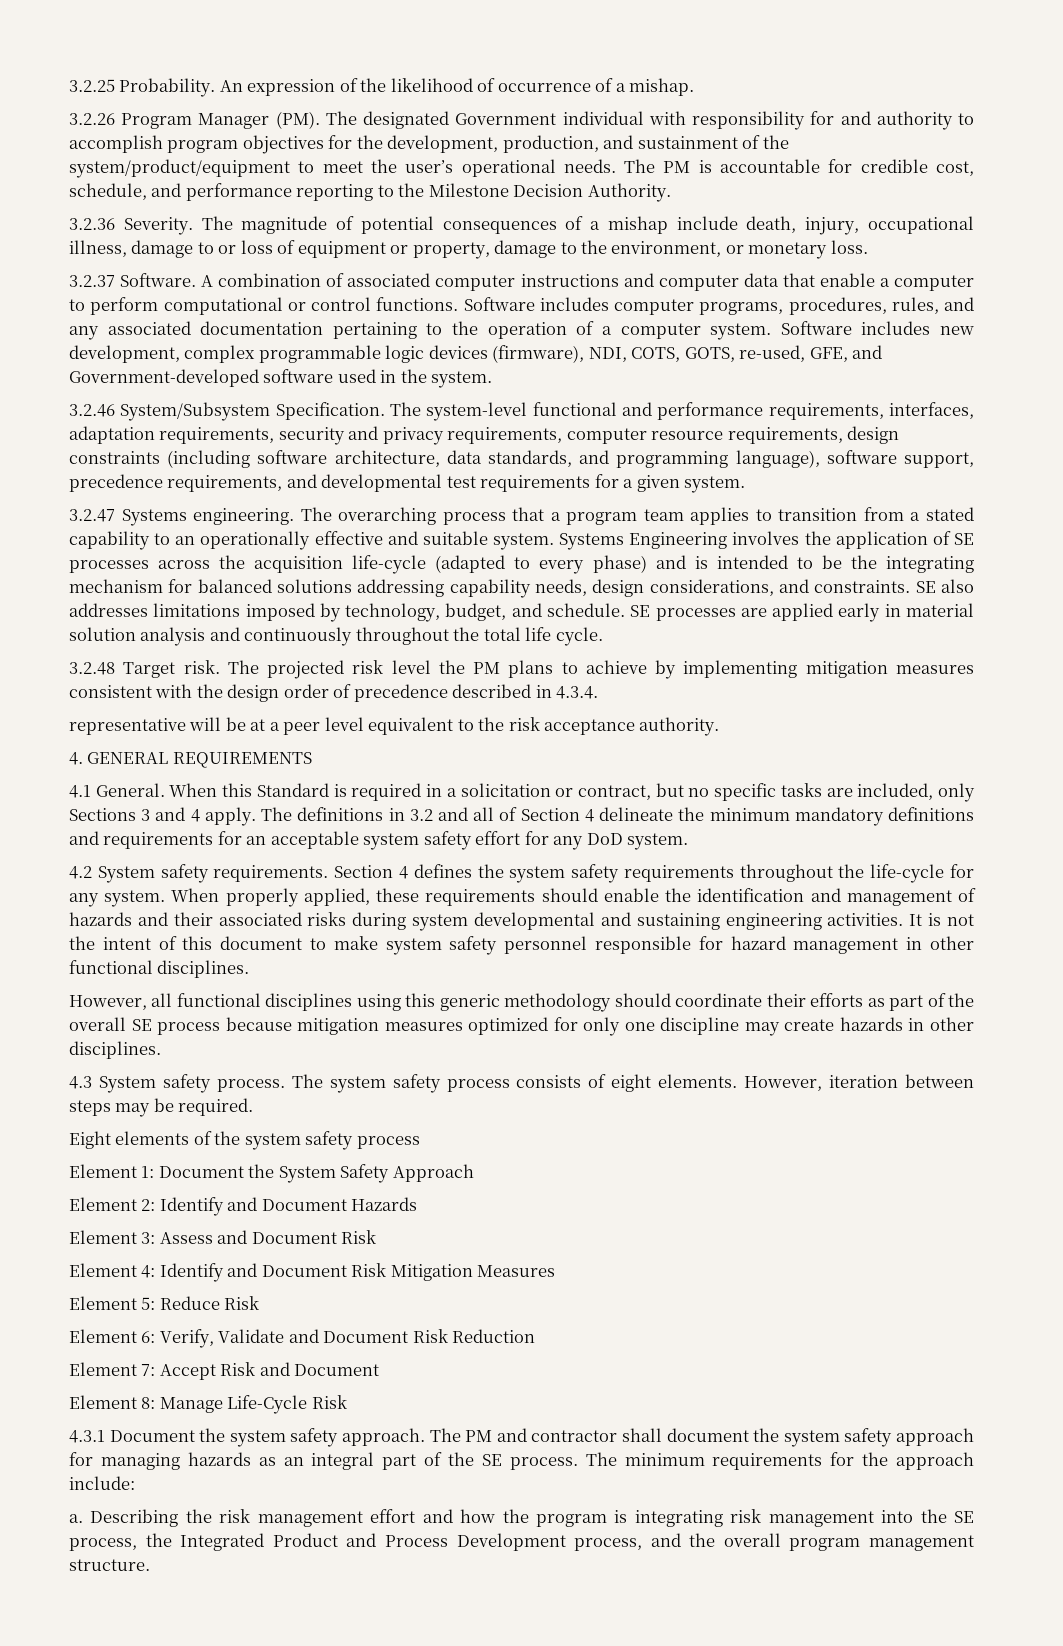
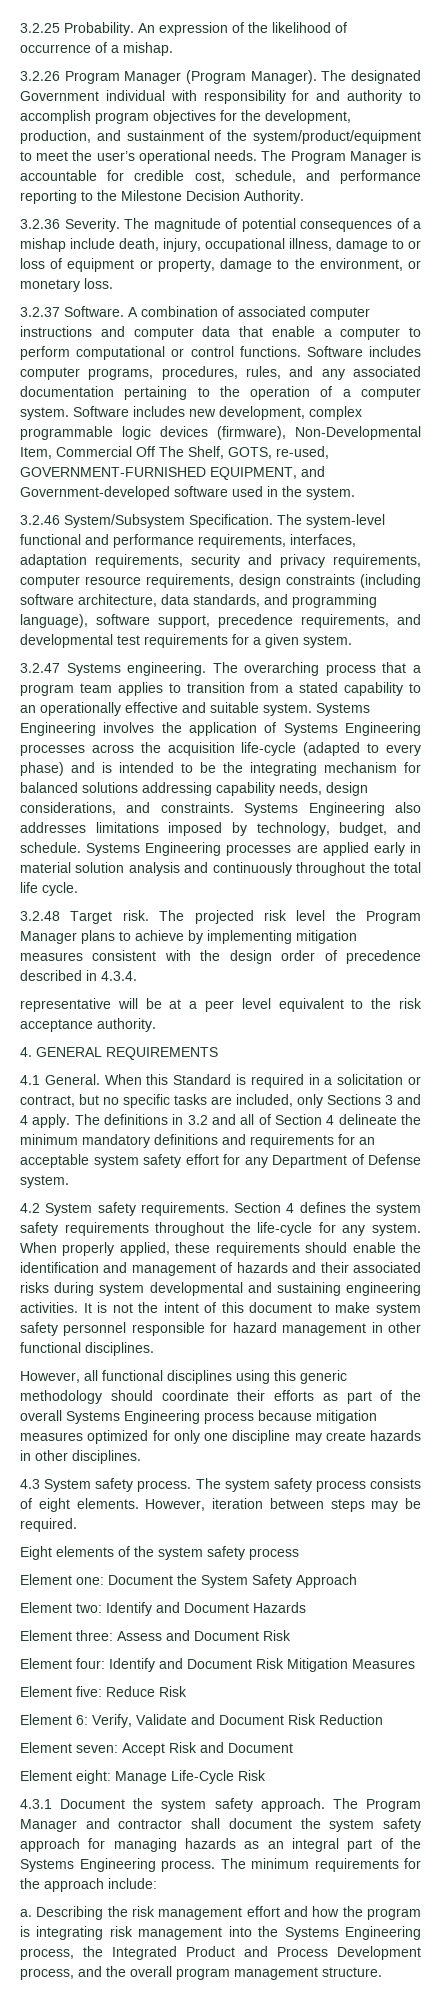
- 3.2.26 Program Manager (PM). The designated Government individual with responsibility for and authority to accomplish program objectives for the development, production, and sustainment of the system/product/equipment to meet the user’s operational needs.
+ 3.2.26 Program Manager (Program Manager). The designated Government individual with responsibility for and authority to accomplish program objectives for the development, production, and sustainment of the system/product/equipment to meet the user’s operational needs.
- The PM is accountable for credible cost, schedule, and performance reporting to the Milestone Decision Authority.
+ The Program Manager is accountable for credible cost, schedule, and performance reporting to the Milestone Decision Authority.
- Software includes new development, complex programmable logic devices (firmware), NDI, COTS, GOTS, re-used, GFE, and Government-developed software used in the system.
+ Software includes new development, complex programmable logic devices (firmware), Non-Developmental Item, Commercial Off The Shelf, GOTS, re-used, GOVERNMENT-FURNISHED EQUIPMENT, and Government-developed software used in the system.
- Systems Engineering involves the application of SE processes across the acquisition life-cycle (adapted to every phase) and is intended to be the integrating mechanism for balanced solutions addressing capability needs, design considerations, and constraints.
+ Systems Engineering involves the application of Systems Engineering processes across the acquisition life-cycle (adapted to every phase) and is intended to be the integrating mechanism for balanced solutions addressing capability needs, design considerations, and constraints.
- SE also addresses limitations imposed by technology, budget, and schedule.
+ Systems Engineering also addresses limitations imposed by technology, budget, and schedule.
- SE processes are applied early in material solution analysis and continuously throughout the total life cycle.
+ Systems Engineering processes are applied early in material solution analysis and continuously throughout the total life cycle.
- The projected risk level the PM plans to achieve by implementing mitigation measures consistent with the design order of precedence described in 4.3.4.
+ The projected risk level the Program Manager plans to achieve by implementing mitigation measures consistent with the design order of precedence described in 4.3.4.
- The definitions in 3.2 and all of Section 4 delineate the minimum mandatory definitions and requirements for an acceptable system safety effort for any DoD system.
+ The definitions in 3.2 and all of Section 4 delineate the minimum mandatory definitions and requirements for an acceptable system safety effort for any Department of Defense system.
- However, all functional disciplines using this generic methodology should coordinate their efforts as part of the overall SE process because mitigation measures optimized for only one discipline may create hazards in other disciplines.
+ However, all functional disciplines using this generic methodology should coordinate their efforts as part of the overall Systems Engineering process because mitigation measures optimized for only one discipline may create hazards in other disciplines.
- Element 1: Document the System Safety Approach
+ Element one: Document the System Safety Approach
- Element 2: Identify and Document Hazards
+ Element two: Identify and Document Hazards
- Element 3: Assess and Document Risk
+ Element three: Assess and Document Risk
- Element 4: Identify and Document Risk Mitigation Measures
+ Element four: Identify and Document Risk Mitigation Measures
- Element 5: Reduce Risk
+ Element five: Reduce Risk
- Element 7: Accept Risk and Document
+ Element seven: Accept Risk and Document
- Element 8: Manage Life-Cycle Risk
+ Element eight: Manage Life-Cycle Risk
- The PM and contractor shall document the system safety approach for managing hazards as an integral part of the SE process.
+ The Program Manager and contractor shall document the system safety approach for managing hazards as an integral part of the Systems Engineering process.
- Describing the risk management effort and how the program is integrating risk management into the SE process, the Integrated Product and Process Development process, and the overall program management structure.
+ Describing the risk management effort and how the program is integrating risk management into the Systems Engineering process, the Integrated Product and Process Development process, and the overall program management structure.

